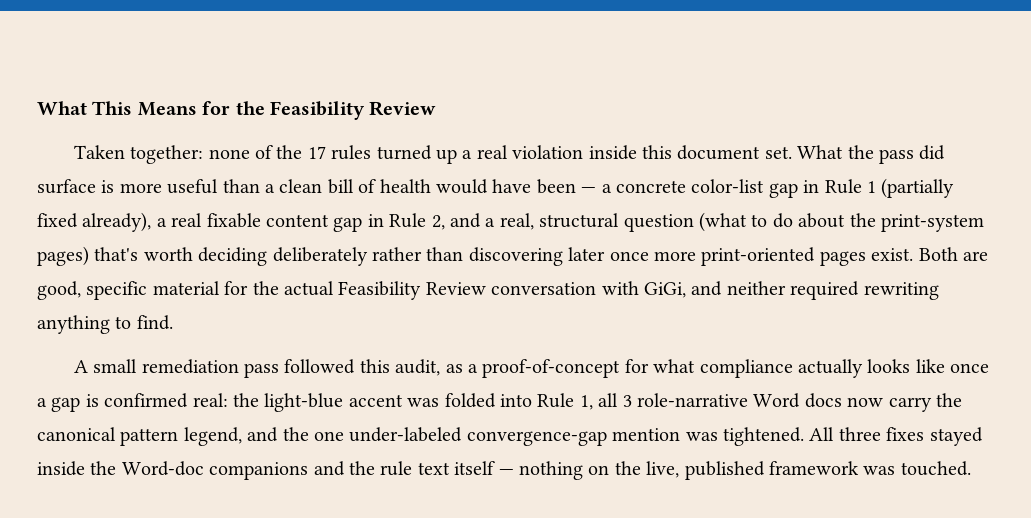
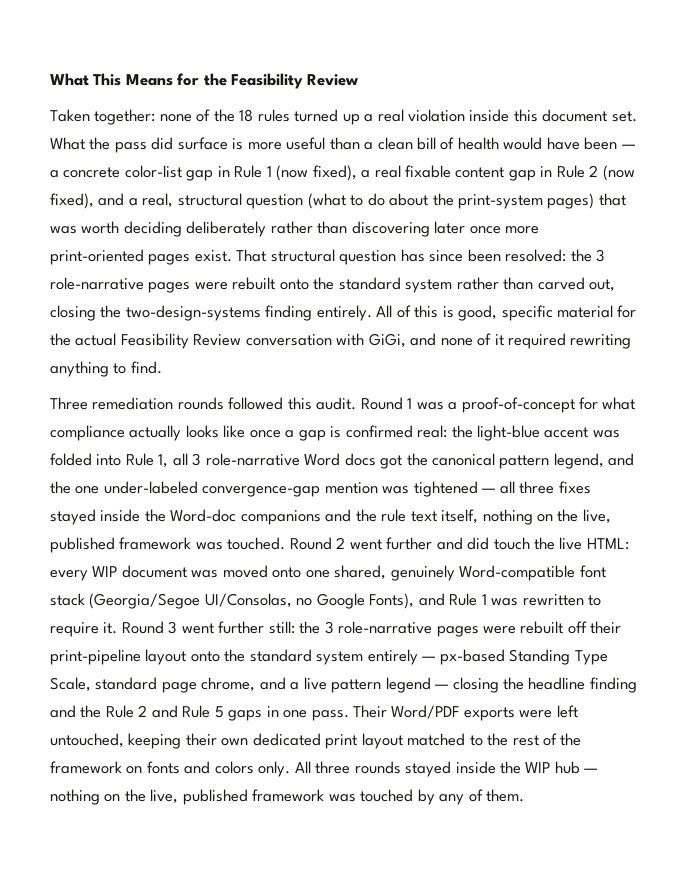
- Taken together: none of the 17 rules turned up a real violation inside this document set.
+ Taken together: none of the 18 rules turned up a real violation inside this document set.
- What the pass did surface is more useful than a clean bill of health would have been — a concrete color-list gap in Rule 1 (partially fixed already), a real fixable content gap in Rule 2, and a real, structural question (what to do about the print-system pages) that's worth deciding deliberately rather than discovering later once more print-oriented pages exist.
+ What the pass did surface is more useful than a clean bill of health would have been — a concrete color-list gap in Rule 1 (now fixed), a real fixable content gap in Rule 2 (now fixed), and a real, structural question (what to do about the print-system pages) that was worth deciding deliberately rather than discovering later once more print-oriented pages exist.
- Both are good, specific material for the actual Feasibility Review conversation with GiGi, and neither required rewriting anything to find.
+ That structural question has since been resolved: the 3 role-narrative pages were rebuilt onto the standard system rather than carved out, closing the two-design-systems finding entirely. All of this is good, specific material for the actual Feasibility Review conversation with GiGi, and none of it required rewriting anything to find.
- A small remediation pass followed this audit, as a proof-of-concept for what compliance actually looks like once a gap is confirmed real: the light-blue accent was folded into Rule 1, all 3 role-narrative Word docs now carry the canonical pattern legend, and the one under-labeled convergence-gap mention was tightened. All three fixes stayed inside the Word-doc companions and the rule text itself — nothing on the live, published framework was touched.
+ Three remediation rounds followed this audit. Round 1 was a proof-of-concept for what compliance actually looks like once a gap is confirmed real: the light-blue accent was folded into Rule 1, all 3 role-narrative Word docs got the canonical pattern legend, and the one under-labeled convergence-gap mention was tightened — all three fixes stayed inside the Word-doc companions and the rule text itself, nothing on the live, published framework was touched. Round 2 went further and did touch the live HTML: every WIP document was moved onto one shared, genuinely Word-compatible font stack (Georgia/Segoe UI/Consolas, no Google Fonts), and Rule 1 was rewritten to require it. Round 3 went further still: the 3 role-narrative pages were rebuilt off their print-pipeline layout onto the standard system entirely — px-based Standing Type Scale, standard page chrome, and a live pattern legend — closing the headline finding and the Rule 2 and Rule 5 gaps in one pass. Their Word/PDF exports were left untouched, keeping their own dedicated print layout matched to the rest of the framework on fonts and colors only. All three rounds stayed inside the WIP hub — nothing on the live, published framework was touched by any of them.

